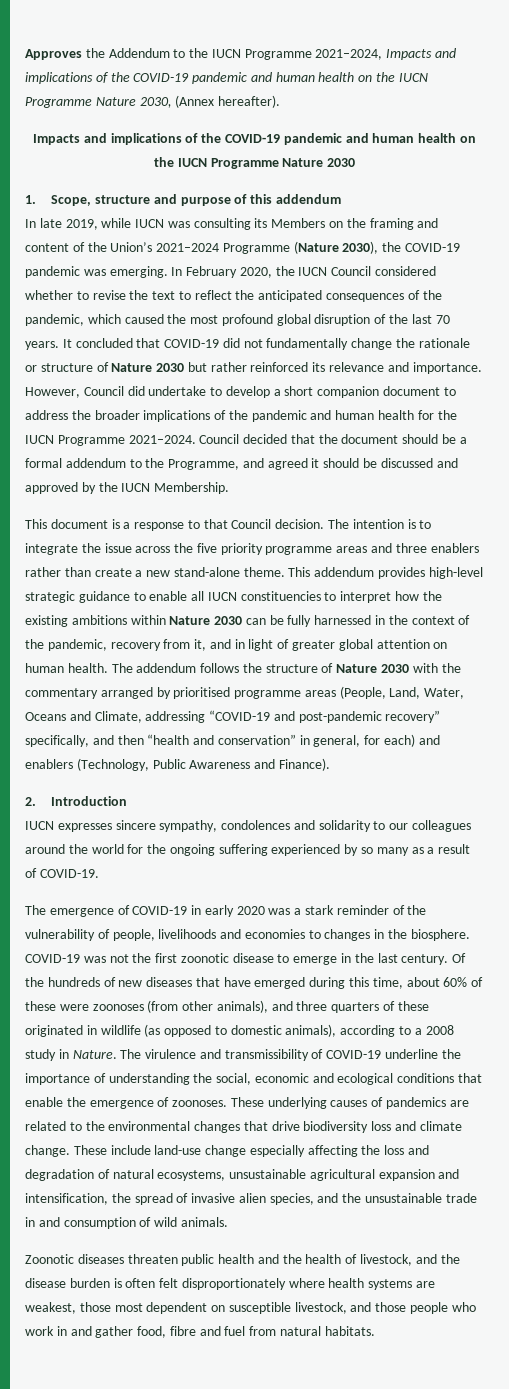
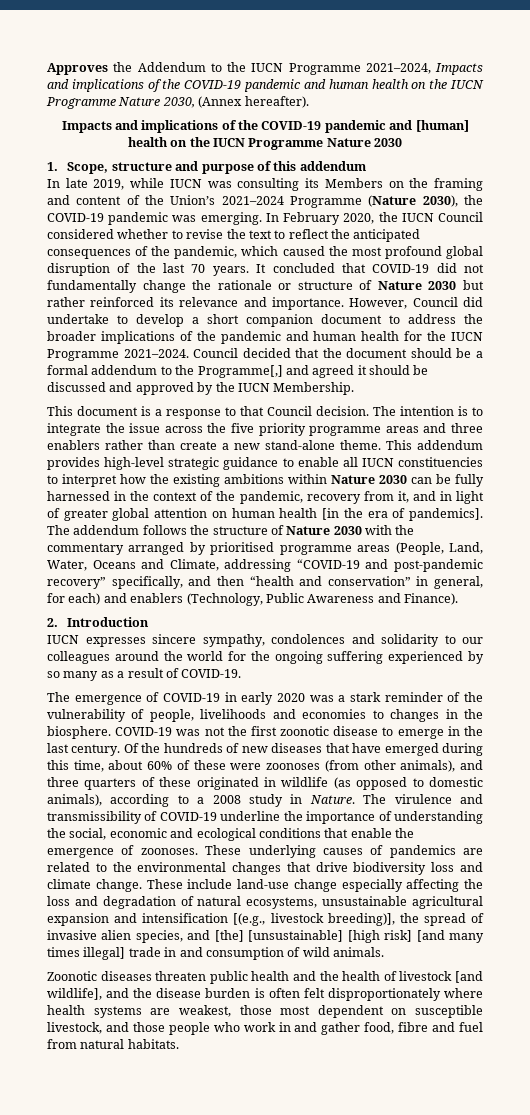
- Impacts and implications of the COVID-19 pandemic and human health on the IUCN Programme Nature 2030
+ Impacts and implications of the COVID-19 pandemic and [human] health on the IUCN Programme Nature 2030
- Council decided that the document should be a formal addendum to the Programme, and agreed it should be discussed and approved by the IUCN Membership.
+ Council decided that the document should be a formal addendum to the Programme[,] and agreed it should be discussed and approved by the IUCN Membership.
- This addendum provides high-level strategic guidance to enable all IUCN constituencies to interpret how the existing ambitions within Nature 2030 can be fully harnessed in the context of the pandemic, recovery from it, and in light of greater global attention on human health.
+ This addendum provides high-level strategic guidance to enable all IUCN constituencies to interpret how the existing ambitions within Nature 2030 can be fully harnessed in the context of the pandemic, recovery from it, and in light of greater global attention on human health [in the era of pandemics].
- These include land-use change especially affecting the loss and degradation of natural ecosystems, unsustainable agricultural expansion and intensification, the spread of invasive alien species, and the unsustainable trade in and consumption of wild animals.
+ These include land-use change especially affecting the loss and degradation of natural ecosystems, unsustainable agricultural expansion and intensification [(e.g., livestock breeding)], the spread of invasive alien species, and [the] [unsustainable] [high risk] [and many times illegal] trade in and consumption of wild animals.
- Zoonotic diseases threaten public health and the health of livestock, and the disease burden is often felt disproportionately where health systems are weakest, those most dependent on susceptible livestock, and those people who work in and gather food, fibre and fuel from natural habitats.
+ Zoonotic diseases threaten public health and the health of livestock [and wildlife], and the disease burden is often felt disproportionately where health systems are weakest, those most dependent on susceptible livestock, and those people who work in and gather food, fibre and fuel from natural habitats.

